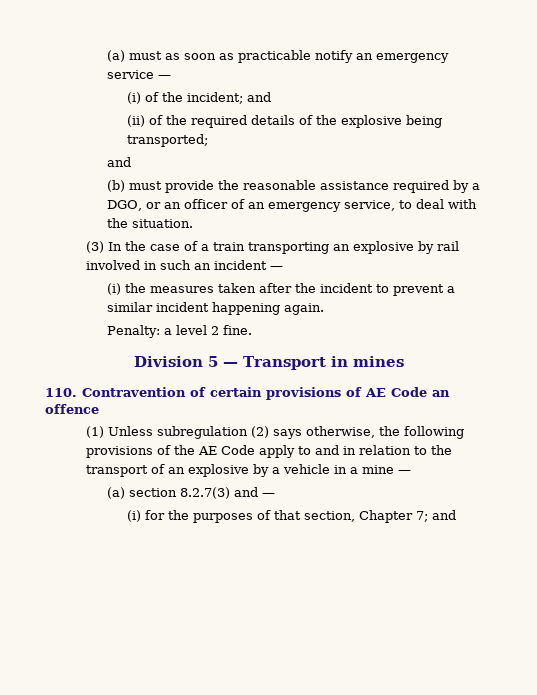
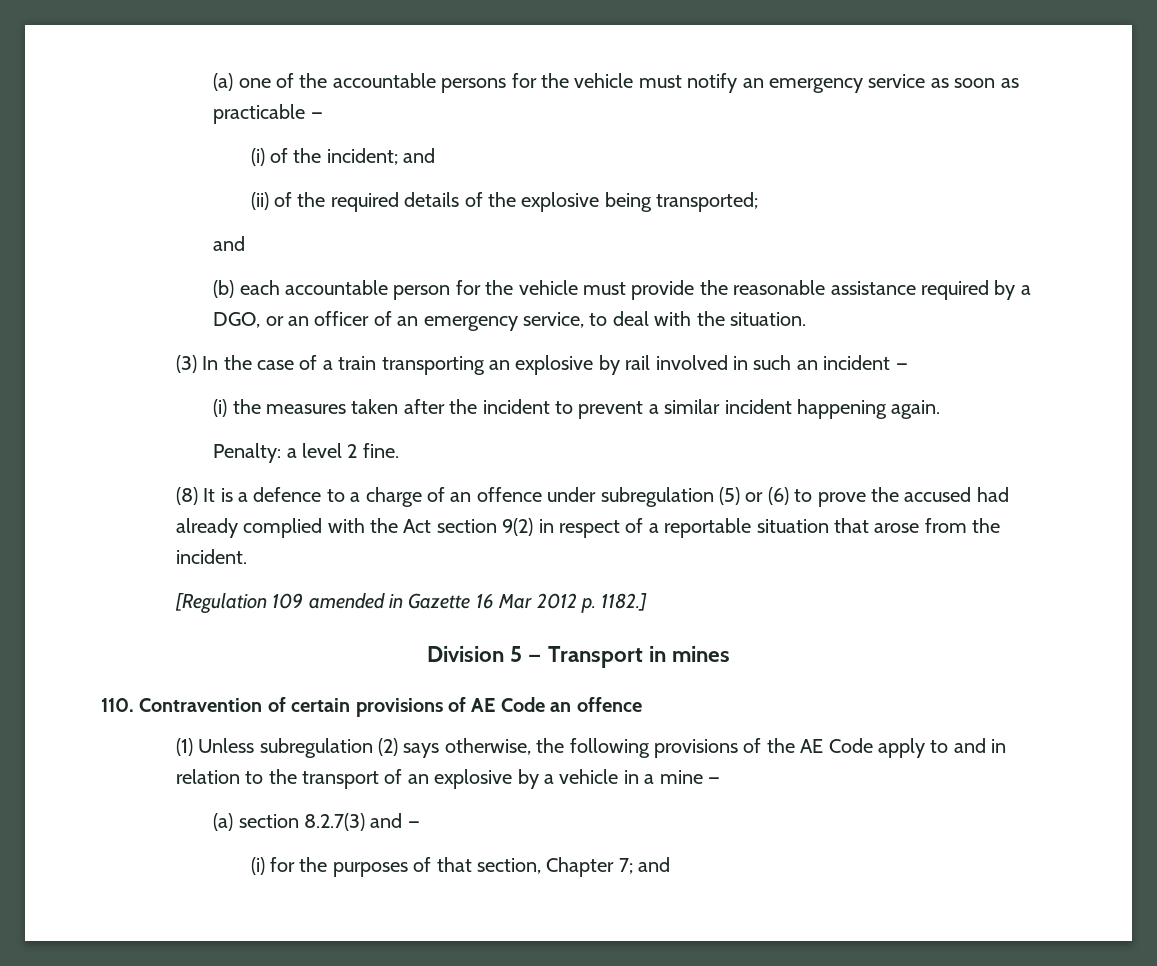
- (a) must as soon as practicable notify an emergency service —
+ (a) one of the accountable persons for the vehicle must notify an emergency service as soon as practicable —
- (b) must provide the reasonable assistance required by a DGO, or an officer of an emergency service, to deal with the situation.
+ (b) each accountable person for the vehicle must provide the reasonable assistance required by a DGO, or an officer of an emergency service, to deal with the situation.
+ (8) It is a defence to a charge of an offence under subregulation (5) or (6) to prove the accused had already complied with the Act section 9(2) in respect of a reportable situation that arose from the incident.
+ [Regulation 109 amended in Gazette 16 Mar 2012 p. 1182.]

